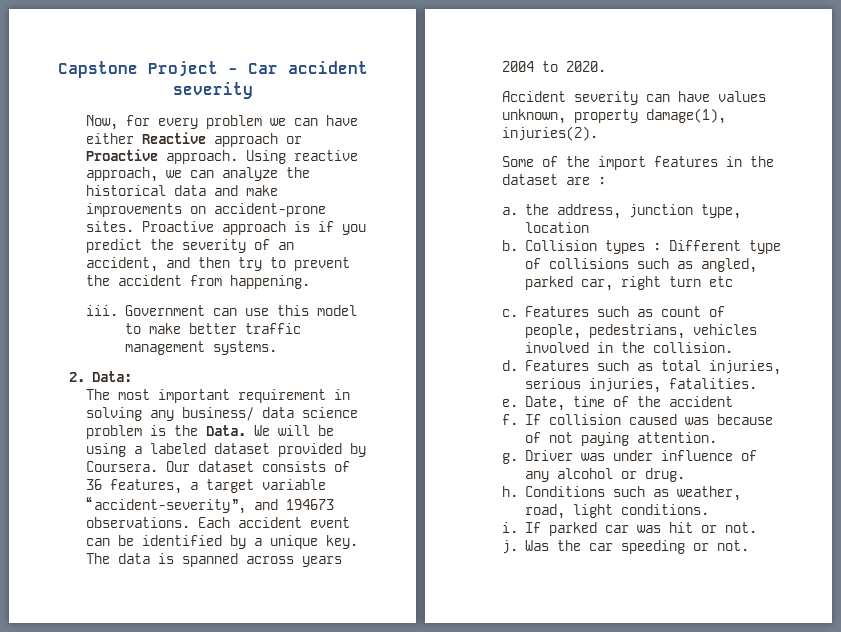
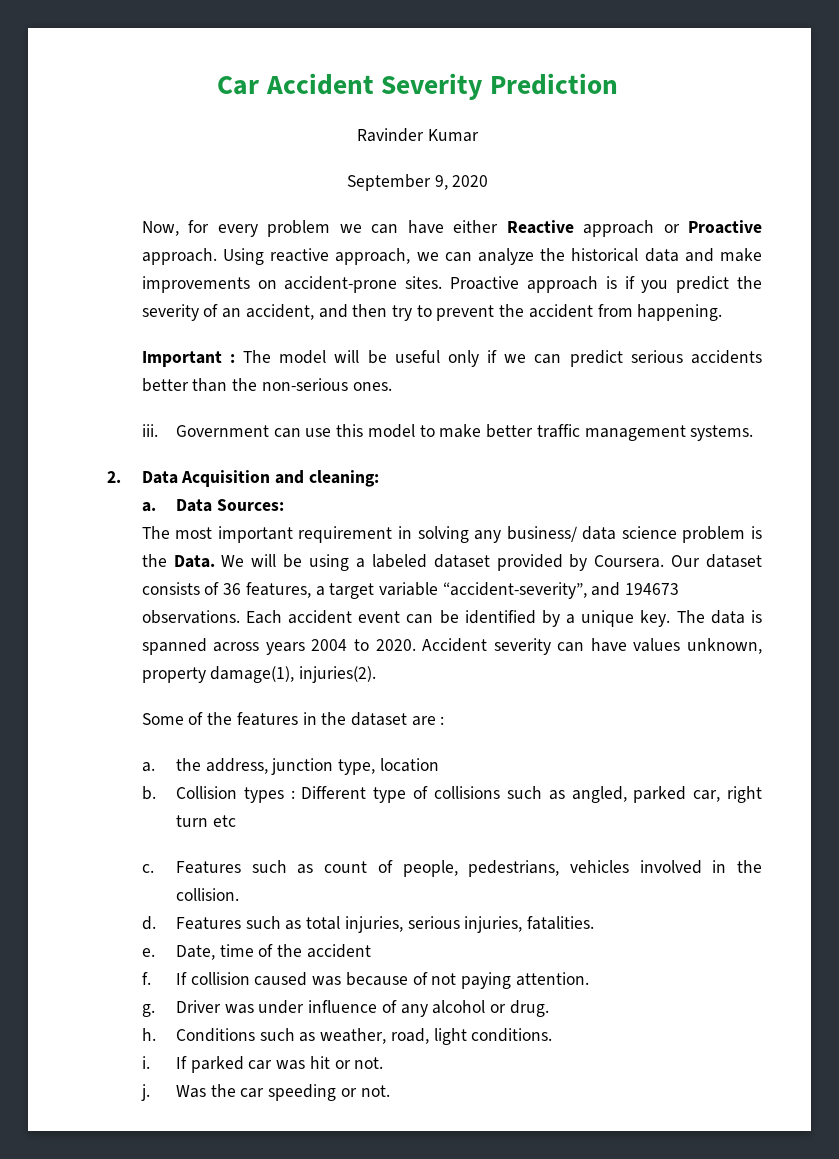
- Capstone Project - Car accident severity
+ Car Accident Severity Prediction
+ Ravinder Kumar
+ September 9, 2020
+ Important : The model will be useful only if we can predict serious accidents better than the non-serious ones.
- 2. Data:
+ 2. Data Acquisition and cleaning:
+ a. Data Sources:
- The data is spanned across years 2004 to 2020.
- Accident severity can have values unknown, property damage(1), injuries(2).
+ The data is spanned across years 2004 to 2020. Accident severity can have values unknown, property damage(1), injuries(2).
- Some of the import features in the dataset are :
+ Some of the features in the dataset are :

